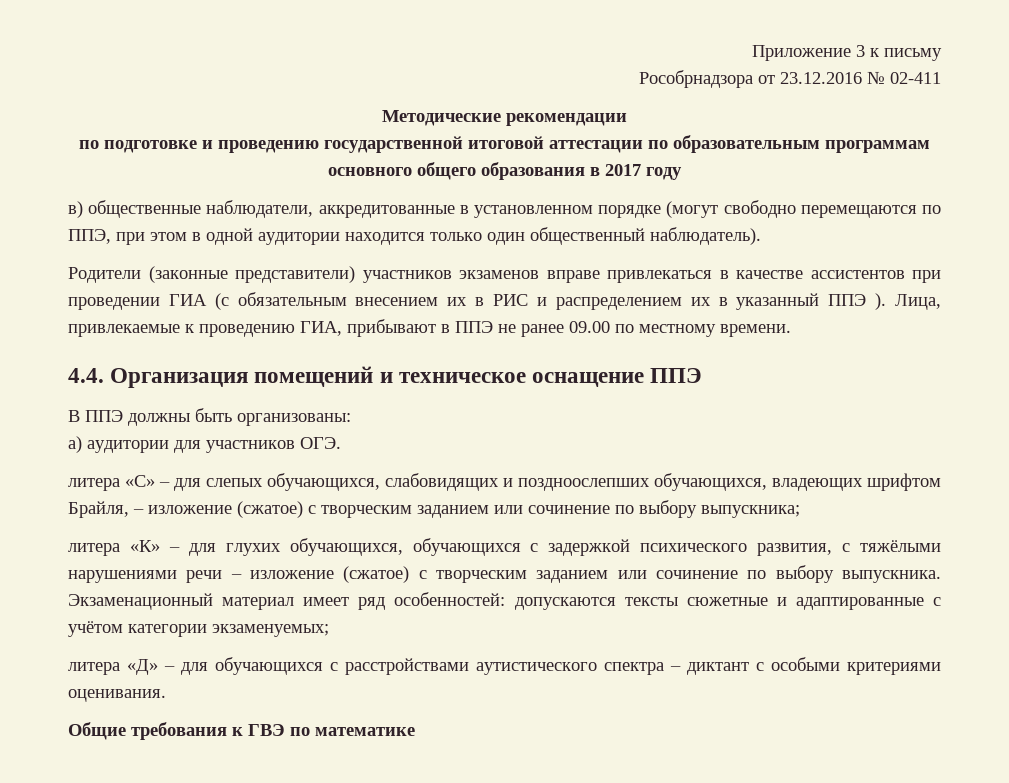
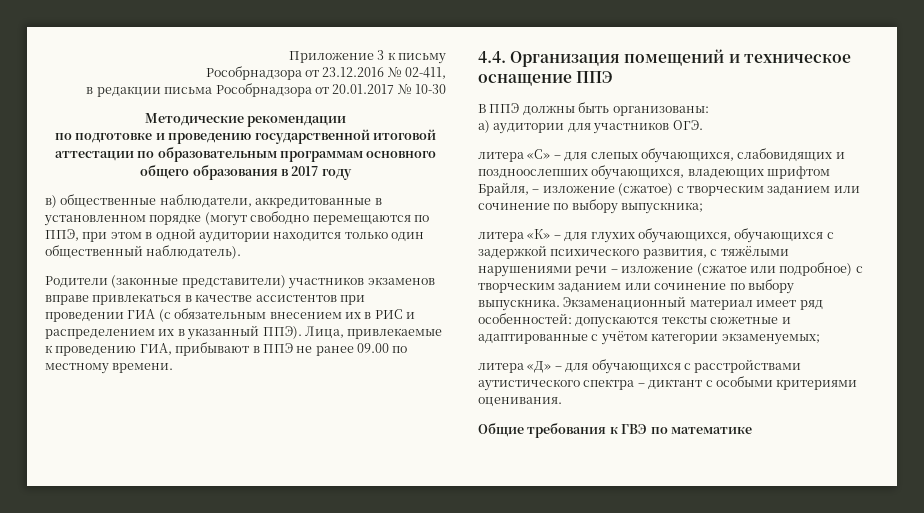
- Рособрнадзора от 23.12.2016 № 02-411
+ Рособрнадзора от 23.12.2016 № 02-411,
+ в редакции письма Рособрнадзора от 20.01.2017 № 10-30
- Родители (законные представители) участников экзаменов вправе привлекаться в качестве ассистентов при проведении ГИА (с обязательным внесением их в РИС и распределением их в указанный ППЭ ).
+ Родители (законные представители) участников экзаменов вправе привлекаться в качестве ассистентов при проведении ГИА (с обязательным внесением их в РИС и распределением их в указанный ППЭ).
- литера «К» – для глухих обучающихся, обучающихся с задержкой психического развития, с тяжёлыми нарушениями речи – изложение (сжатое) с творческим заданием или сочинение по выбору выпускника.
+ литера «К» – для глухих обучающихся, обучающихся с задержкой психического развития, с тяжёлыми нарушениями речи – изложение (сжатое или подробное) с творческим заданием или сочинение по выбору выпускника.

